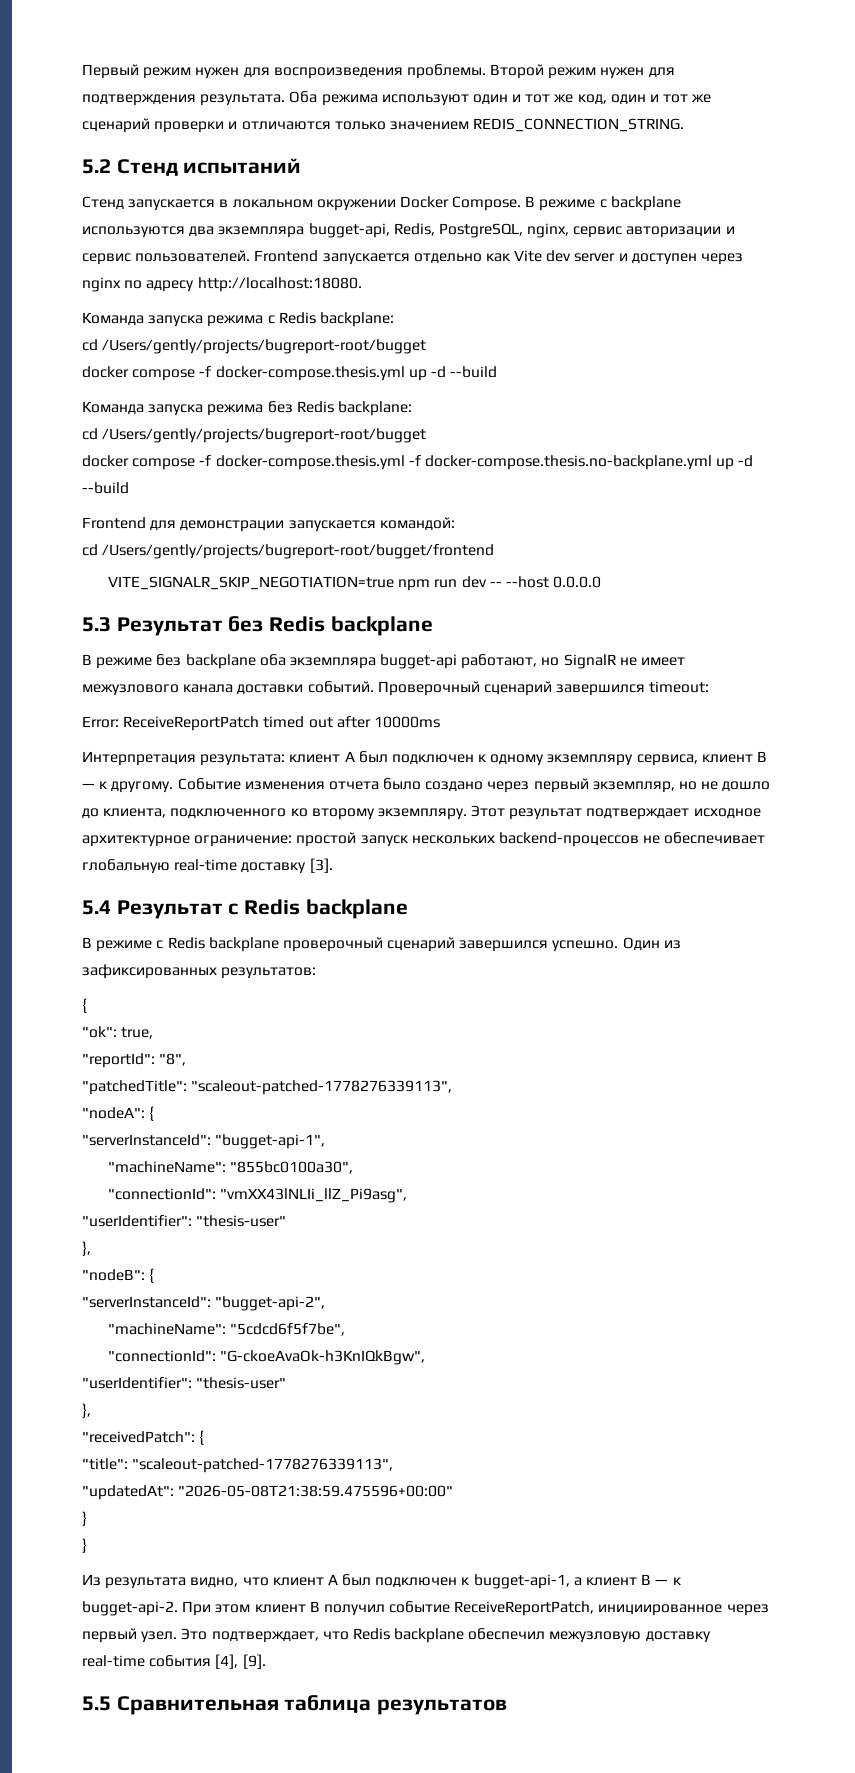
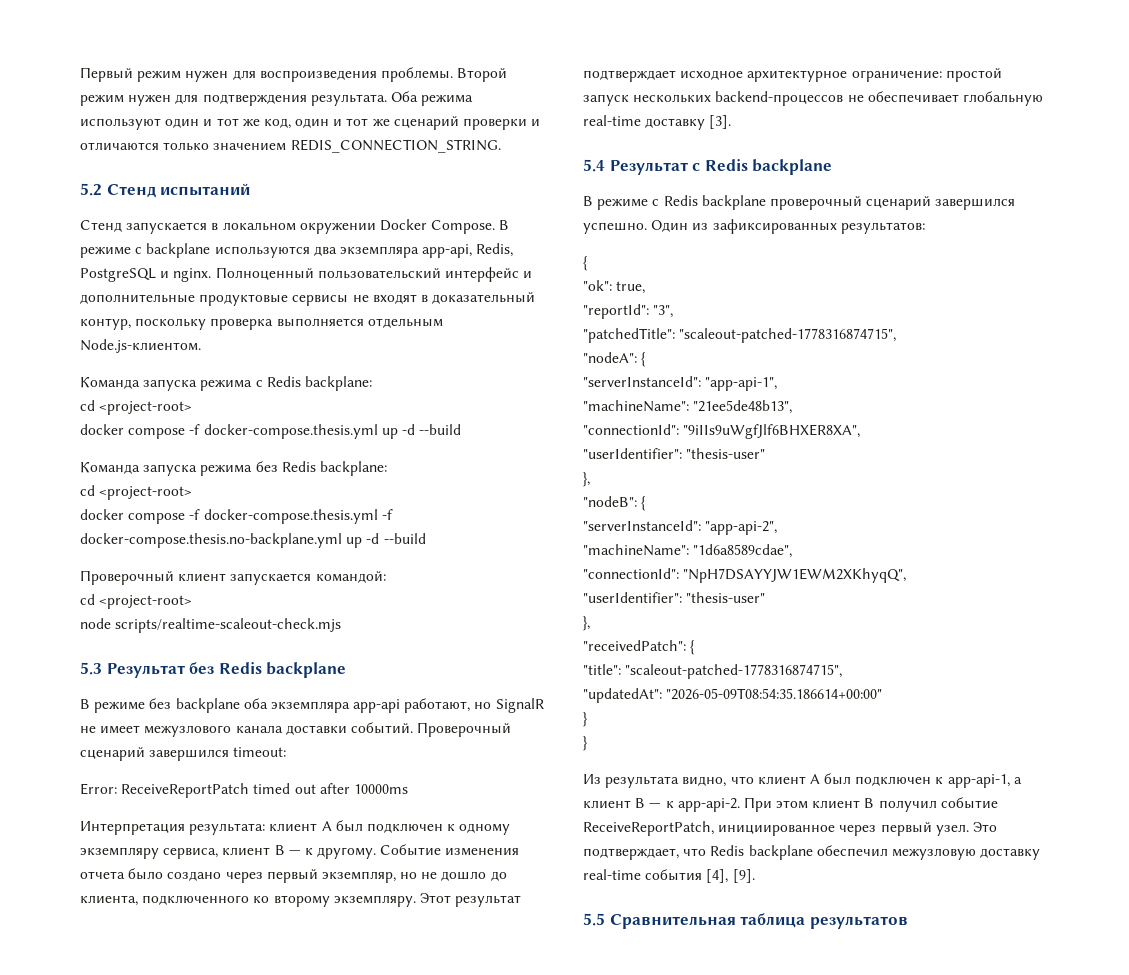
- В режиме с backplane используются два экземпляра bugget-api, Redis, PostgreSQL, nginx, сервис авторизации и сервис пользователей. Frontend запускается отдельно как Vite dev server и доступен через nginx по адресу http://localhost:18080.
+ В режиме с backplane используются два экземпляра app-api, Redis, PostgreSQL и nginx. Полноценный пользовательский интерфейс и дополнительные продуктовые сервисы не входят в доказательный контур, поскольку проверка выполняется отдельным Node.js-клиентом.
  Команда запуска режима с Redis backplane:
- cd /Users/gently/projects/bugreport-root/bugget
+ cd <project-root>
  Команда запуска режима без Redis backplane:
- cd /Users/gently/projects/bugreport-root/bugget
+ cd <project-root>
- Frontend для демонстрации запускается командой:
- cd /Users/gently/projects/bugreport-root/bugget/frontend
- VITE_SIGNALR_SKIP_NEGOTIATION=true npm run dev -- --host 0.0.0.0
+ Проверочный клиент запускается командой:
+ cd <project-root>
+ node scripts/realtime-scaleout-check.mjs
- В режиме без backplane оба экземпляра bugget-api работают, но SignalR не имеет межузлового канала доставки событий.
+ В режиме без backplane оба экземпляра app-api работают, но SignalR не имеет межузлового канала доставки событий.
- "reportId": "8",
+ "reportId": "3",
- "patchedTitle": "scaleout-patched-1778276339113",
+ "patchedTitle": "scaleout-patched-1778316874715",
- "serverInstanceId": "bugget-api-1",
- "machineName": "855bc0100a30",
- "connectionId": "vmXX43lNLIi_llZ_Pi9asg",
+ "serverInstanceId": "app-api-1",
+ "machineName": "21ee5de48b13",
+ "connectionId": "9iIIs9uWgfJlf6BHXER8XA",
- "serverInstanceId": "bugget-api-2",
- "machineName": "5cdcd6f5f7be",
- "connectionId": "G-ckoeAvaOk-h3KnIQkBgw",
+ "serverInstanceId": "app-api-2",
+ "machineName": "1d6a8589cdae",
+ "connectionId": "NpH7DSAYYJW1EWM2XKhyqQ",
- "title": "scaleout-patched-1778276339113",
+ "title": "scaleout-patched-1778316874715",
- "updatedAt": "2026-05-08T21:38:59.475596+00:00"
+ "updatedAt": "2026-05-09T08:54:35.186614+00:00"
- Из результата видно, что клиент A был подключен к bugget-api-1, а клиент B — к bugget-api-2.
+ Из результата видно, что клиент A был подключен к app-api-1, а клиент B — к app-api-2.

